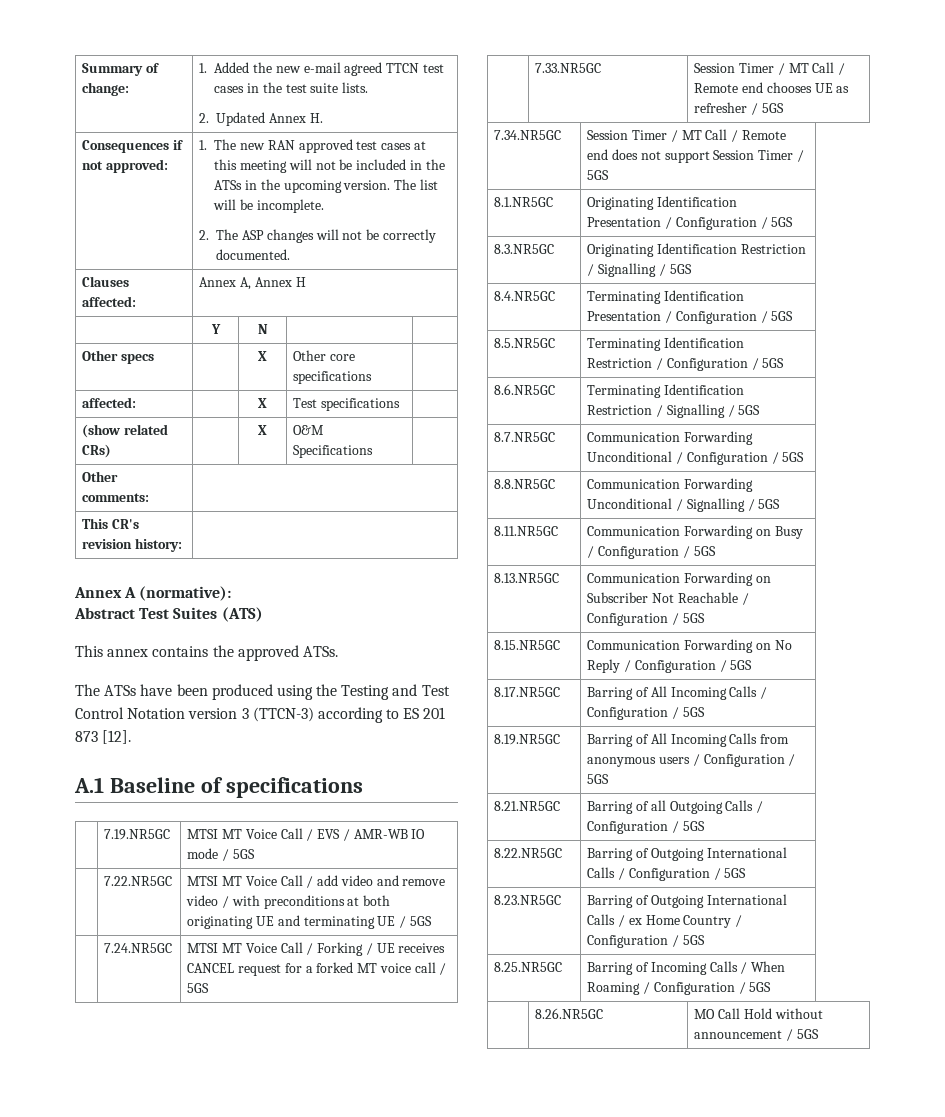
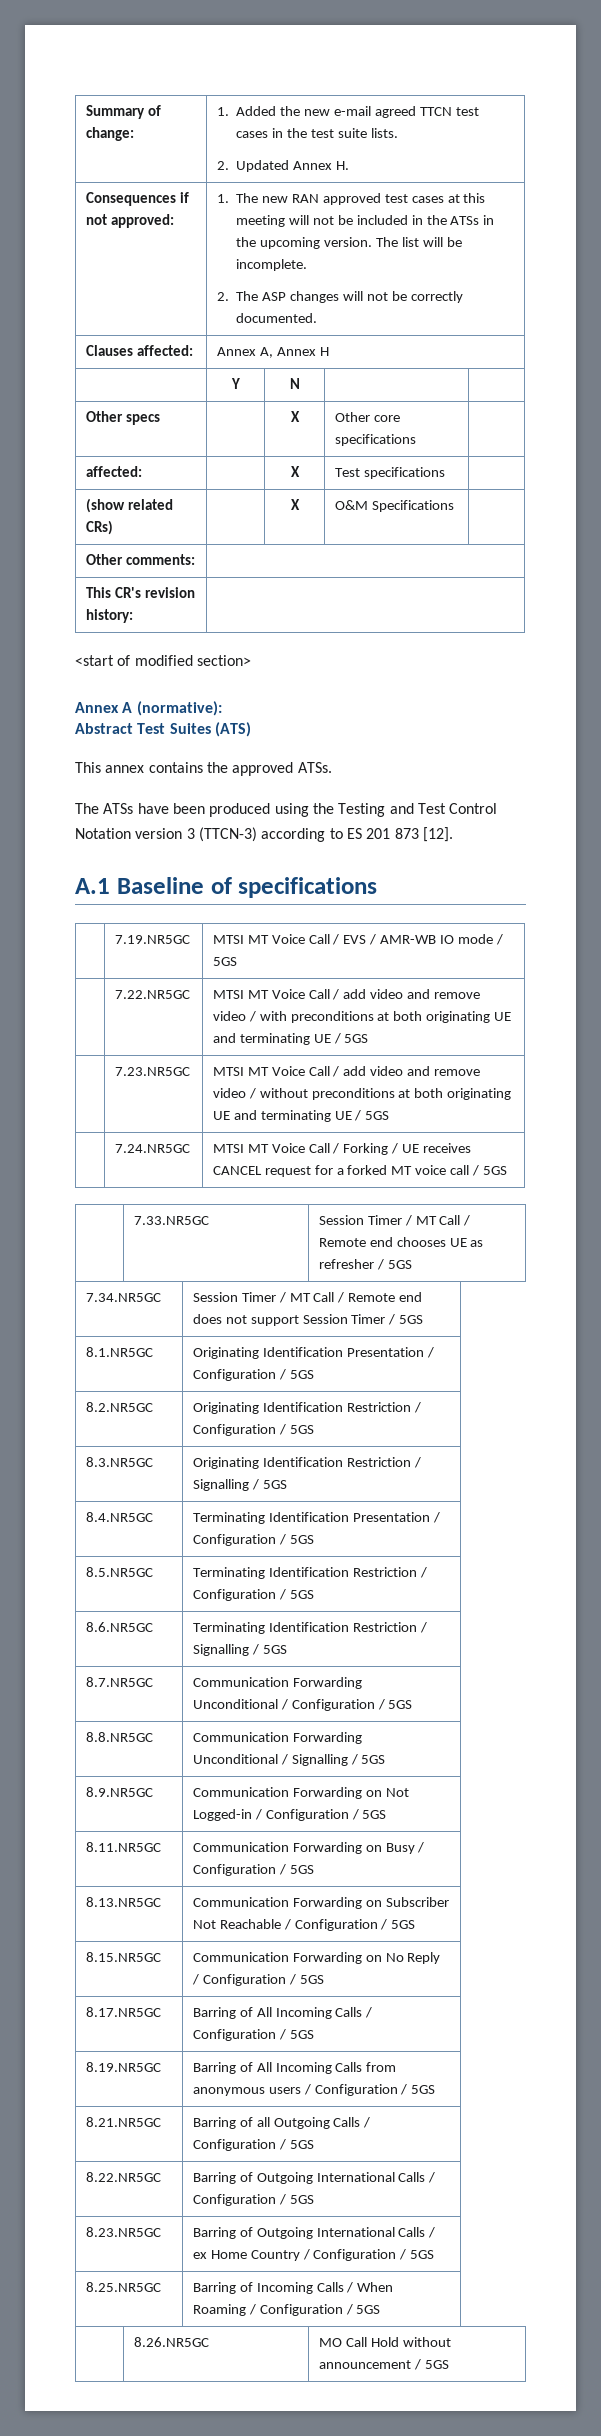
+ <start of modified section>
+ | 7.23.NR5GC | MTSI MT Voice Call / add video and remove video / without preconditions at both originating UE and terminating UE / 5GS
+ 8.2.NR5GC | Originating Identification Restriction / Configuration / 5GS
+ 8.9.NR5GC | Communication Forwarding on Not Logged-in / Configuration / 5GS

